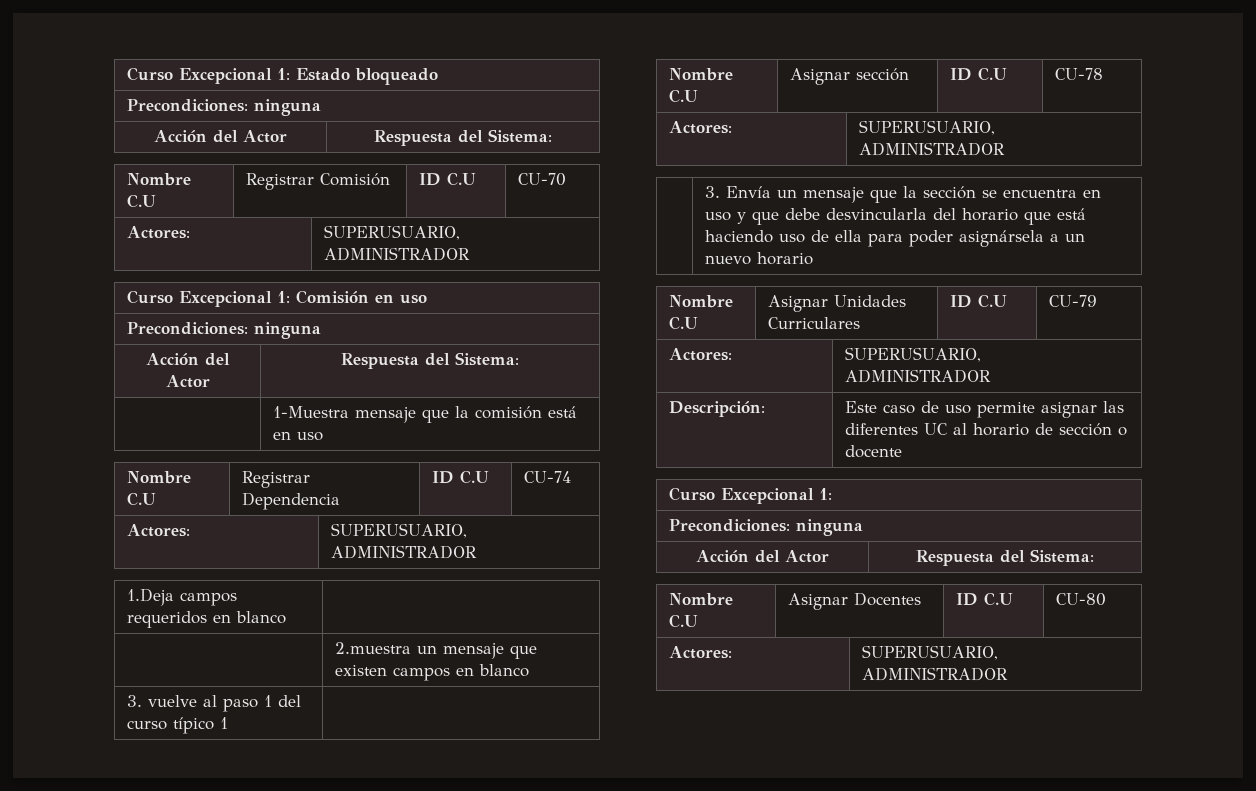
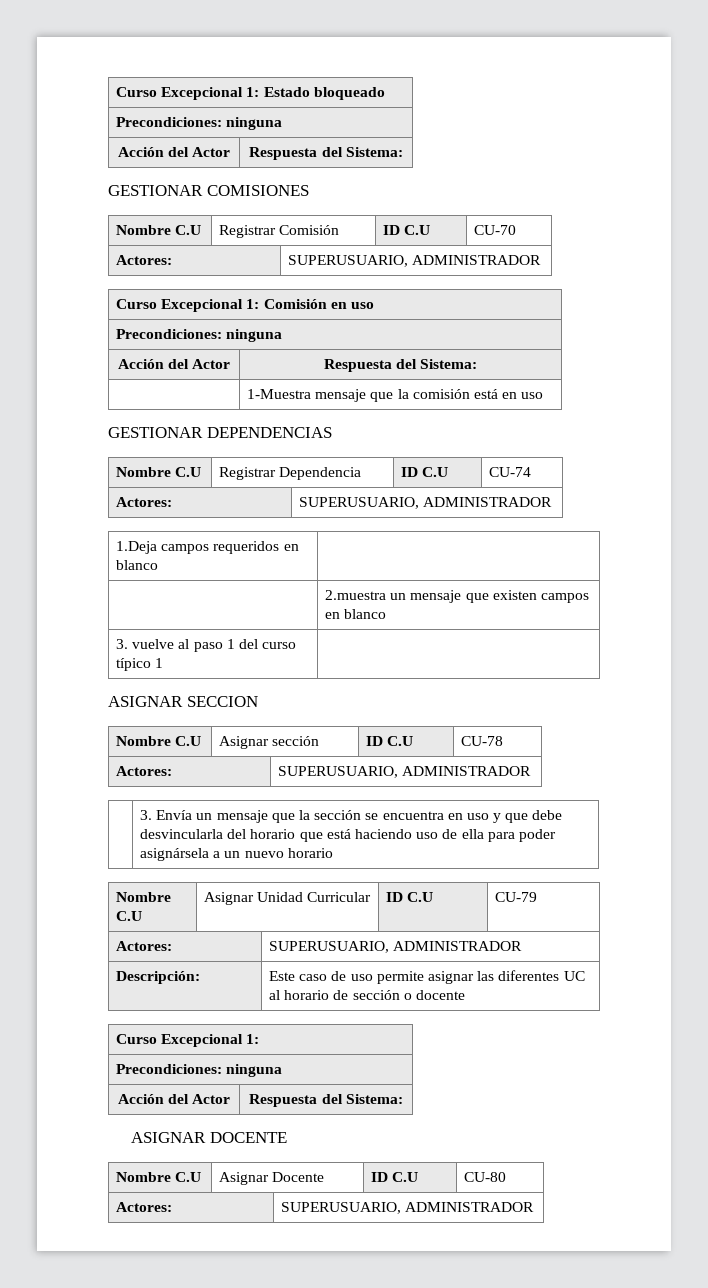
+ GESTIONAR COMISIONES
+ GESTIONAR DEPENDENCIAS
+ ASIGNAR SECCION
- Nombre C.U | Asignar Unidades Curriculares | ID C.U | CU-79
+ Nombre C.U | Asignar Unidad Curricular | ID C.U | CU-79
- Nombre C.U | Asignar Docentes | ID C.U | CU-80
+ ASIGNAR DOCENTE
+ Nombre C.U | Asignar Docente | ID C.U | CU-80

